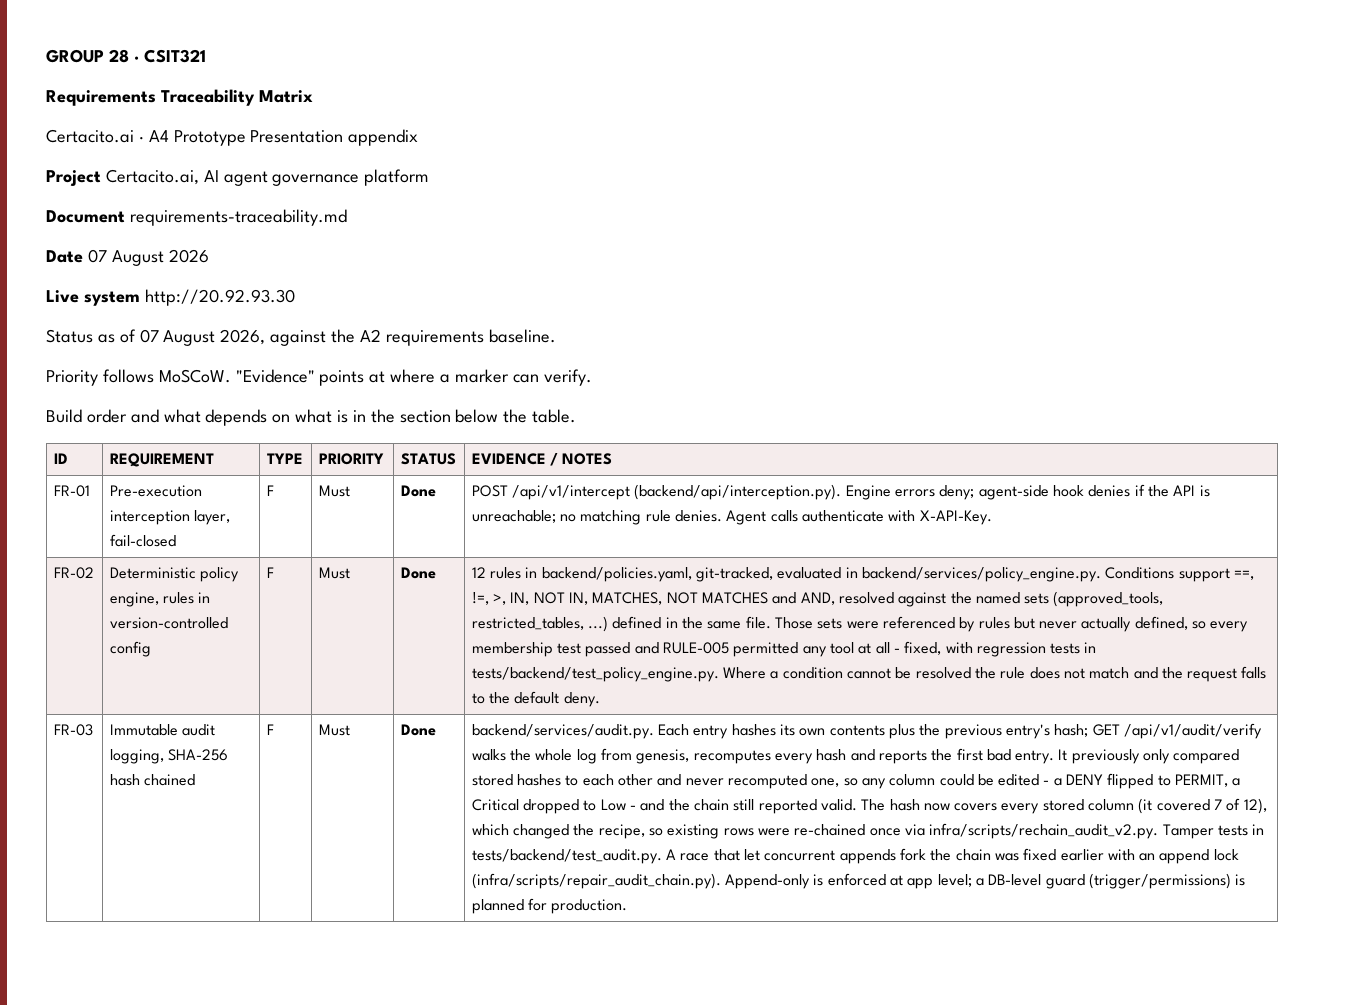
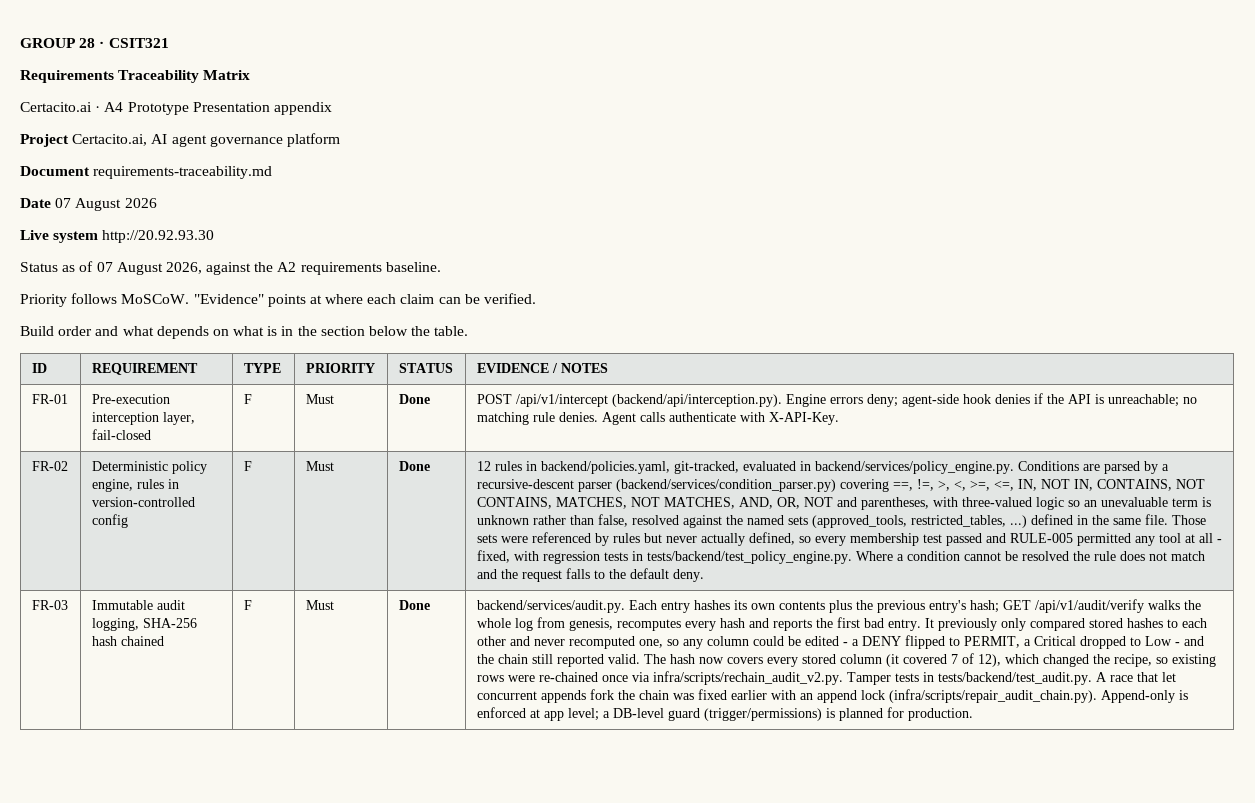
- "Evidence" points at where a marker can verify.
+ "Evidence" points at where each claim can be verified.
- 12 rules in backend/policies.yaml, git-tracked, evaluated in backend/services/policy_engine.py. Conditions support ==, !=, >, IN, NOT IN, MATCHES, NOT MATCHES and AND, resolved against the named sets (approved_tools, restricted_tables, ...) defined in the same file.
+ 12 rules in backend/policies.yaml, git-tracked, evaluated in backend/services/policy_engine.py. Conditions are parsed by a recursive-descent parser (backend/services/condition_parser.py) covering ==, !=, >, <, >=, <=, IN, NOT IN, CONTAINS, NOT CONTAINS, MATCHES, NOT MATCHES, AND, OR, NOT and parentheses, with three-valued logic so an unevaluable term is unknown rather than false, resolved against the named sets (approved_tools, restricted_tables, ...) defined in the same file.

